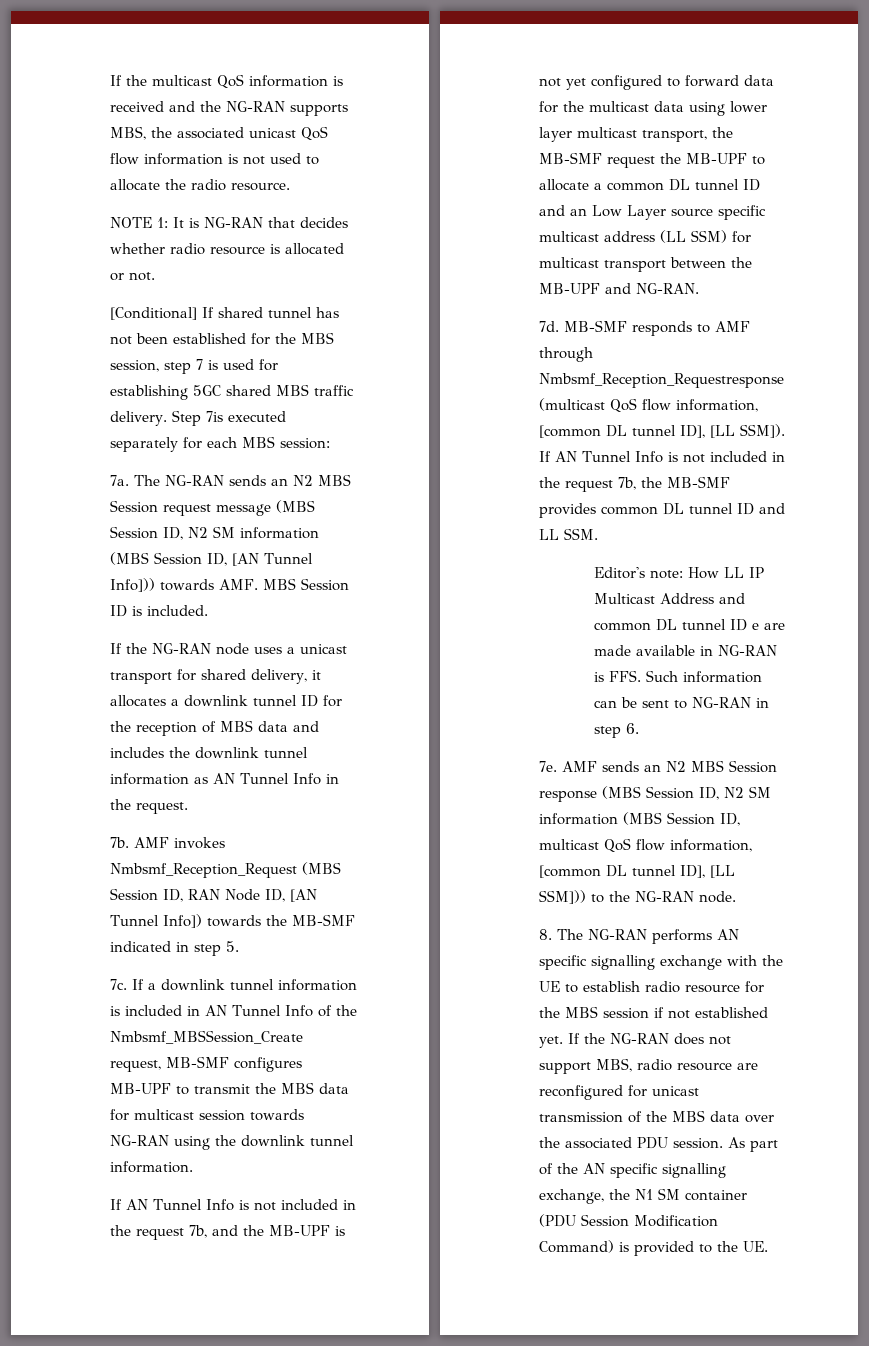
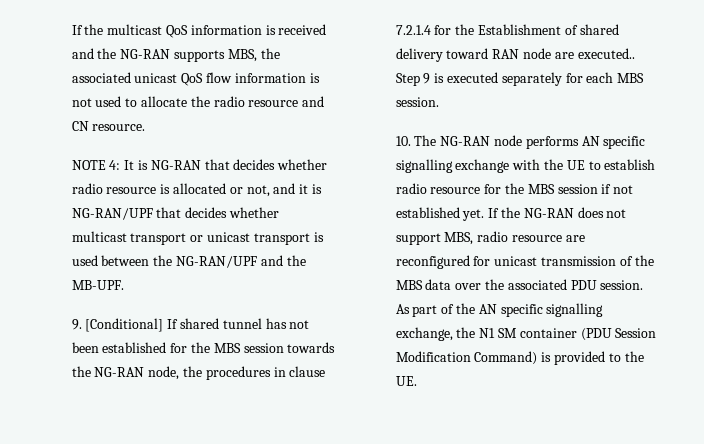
- If the multicast QoS information is received and the NG-RAN supports MBS, the associated unicast QoS flow information is not used to allocate the radio resource.
+ If the multicast QoS information is received and the NG-RAN supports MBS, the associated unicast QoS flow information is not used to allocate the radio resource and CN resource.
- NOTE 1: It is NG-RAN that decides whether radio resource is allocated or not.
- [Conditional] If shared tunnel has not been established for the MBS session, step 7 is used for establishing 5GC shared MBS traffic delivery. Step 7is executed separately for each MBS session:
- 7a. The NG-RAN sends an N2 MBS Session request message (MBS Session ID, N2 SM information (MBS Session ID, [AN Tunnel Info])) towards AMF. MBS Session ID is included.
- If the NG-RAN node uses a unicast transport for shared delivery, it allocates a downlink tunnel ID for the reception of MBS data and includes the downlink tunnel information as AN Tunnel Info in the request.
- 7b. AMF invokes Nmbsmf_Reception_Request (MBS Session ID, RAN Node ID, [AN Tunnel Info]) towards the MB-SMF indicated in step 5.
- 7c. If a downlink tunnel information is included in AN Tunnel Info of the Nmbsmf_MBSSession_Create request, MB-SMF configures MB-UPF to transmit the MBS data for multicast session towards NG-RAN using the downlink tunnel information.
- If AN Tunnel Info is not included in the request 7b, and the MB-UPF is not yet configured to forward data for the multicast data using lower layer multicast transport, the MB-SMF request the MB-UPF to allocate a common DL tunnel ID and an Low Layer source specific multicast address (LL SSM) for multicast transport between the MB-UPF and NG-RAN.
- 7d. MB-SMF responds to AMF through Nmbsmf_Reception_Requestresponse (multicast QoS flow information, [common DL tunnel ID], [LL SSM]). If AN Tunnel Info is not included in the request 7b, the MB-SMF provides common DL tunnel ID and LL SSM.
- Editor's note: How LL IP Multicast Address and common DL tunnel ID e are made available in NG-RAN is FFS. Such information can be sent to NG-RAN in step 6.
- 7e. AMF sends an N2 MBS Session response (MBS Session ID, N2 SM information (MBS Session ID, multicast QoS flow information, [common DL tunnel ID], [LL SSM])) to the NG-RAN node.
- 8. The NG-RAN performs AN specific signalling exchange with the UE to establish radio resource for the MBS session if not established yet.
+ NOTE 4: It is NG-RAN that decides whether radio resource is allocated or not, and it is NG-RAN/UPF that decides whether multicast transport or unicast transport is used between the NG-RAN/UPF and the MB-UPF.
+ 9. [Conditional] If shared tunnel has not been established for the MBS session towards the NG-RAN node, the procedures in clause 7.2.1.4 for the Establishment of shared delivery toward RAN node are executed.. Step 9 is executed separately for each MBS session.
+ 10. The NG-RAN node performs AN specific signalling exchange with the UE to establish radio resource for the MBS session if not established yet.

